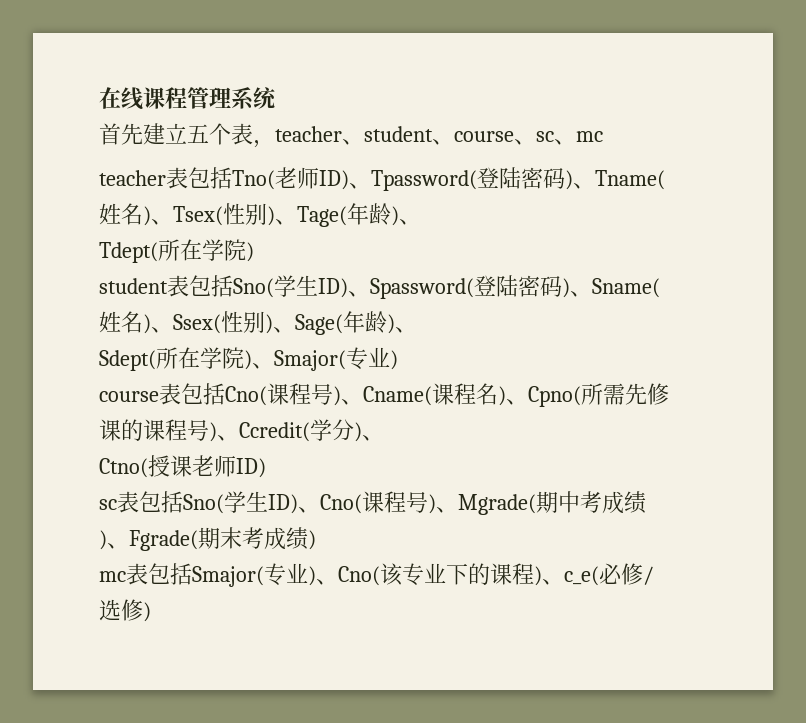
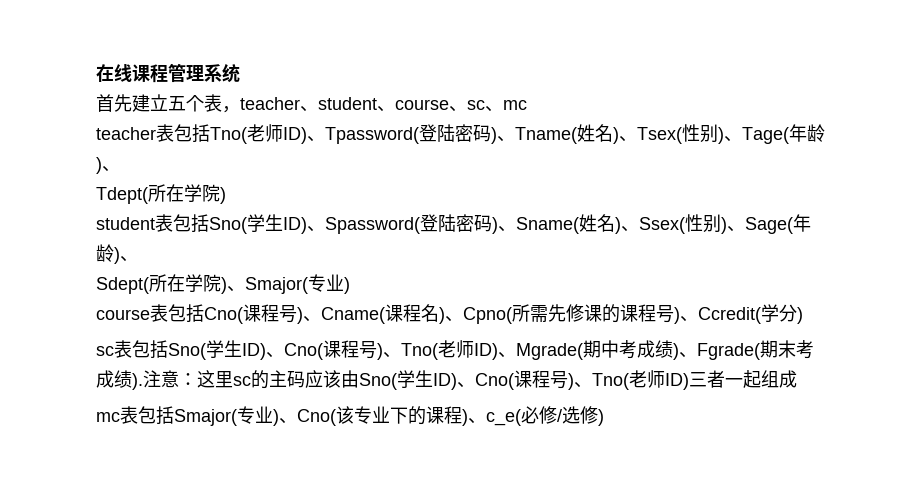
- course表包括Cno(课程号)、Cname(课程名)、Cpno(所需先修课的课程号)、Ccredit(学分)、
- Ctno(授课老师ID)
+ course表包括Cno(课程号)、Cname(课程名)、Cpno(所需先修课的课程号)、Ccredit(学分)
- sc表包括Sno(学生ID)、Cno(课程号)、Mgrade(期中考成绩)、Fgrade(期末考成绩)
+ sc表包括Sno(学生ID)、Cno(课程号)、Tno(老师ID)、Mgrade(期中考成绩)、Fgrade(期末考成绩).注意：这里sc的主码应该由Sno(学生ID)、Cno(课程号)、Tno(老师ID)三者一起组成

